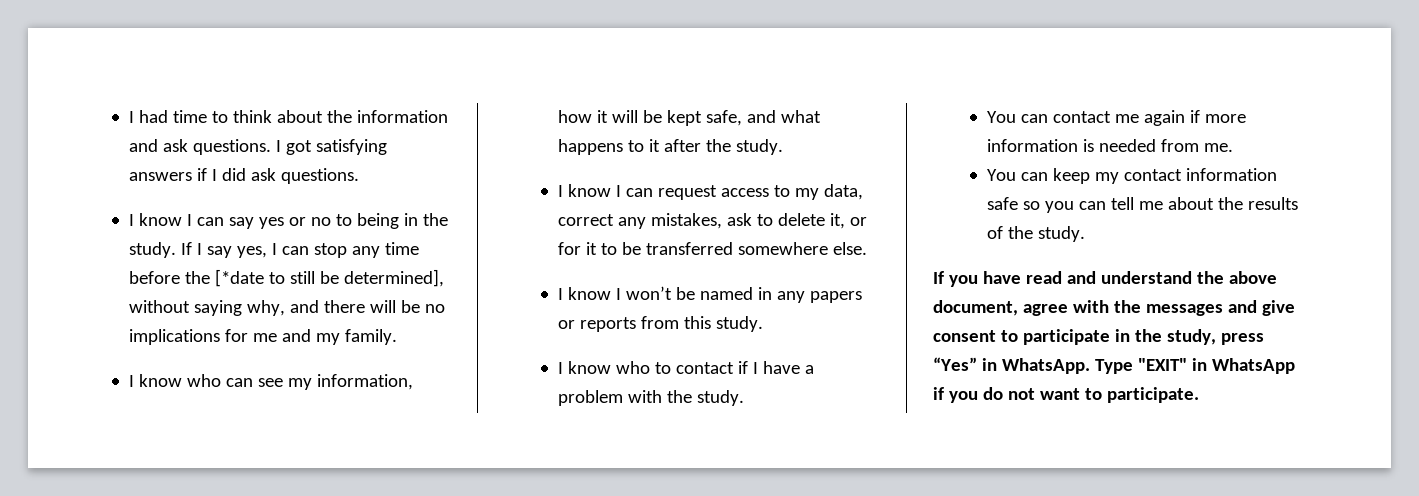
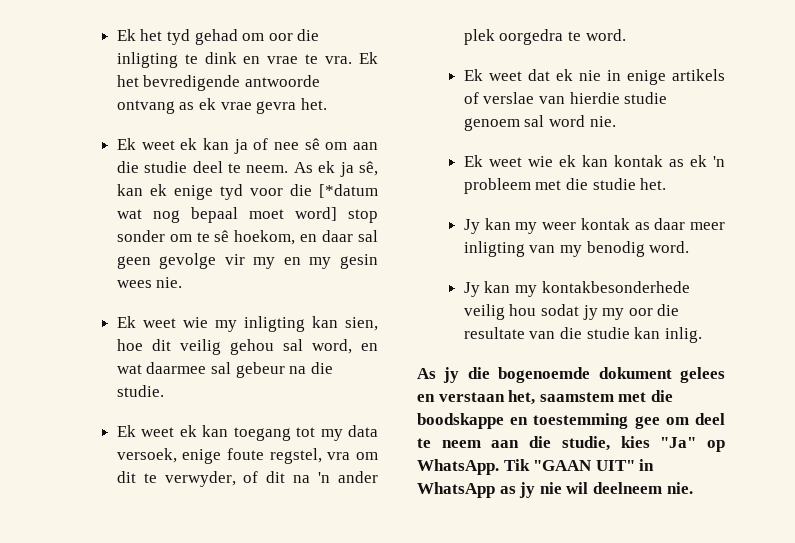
- I had time to think about the information and ask questions. I got satisfying answers if I did ask questions.
- I know I can say yes or no to being in the study. If I say yes, I can stop any time before the [*date to still be determined], without saying why, and there will be no implications for me and my family.
- I know who can see my information, how it will be kept safe, and what happens to it after the study.
- I know I can request access to my data, correct any mistakes, ask to delete it, or for it to be transferred somewhere else.
- I know I won’t be named in any papers or reports from this study.
- I know who to contact if I have a problem with the study.
- You can contact me again if more information is needed from me.
- You can keep my contact information safe so you can tell me about the results of the study.
- If you have read and understand the above document, agree with the messages and give consent to participate in the study, press “Yes” in WhatsApp. Type "EXIT" in WhatsApp if you do not want to participate.
+ Ek het tyd gehad om oor die inligting te dink en vrae te vra. Ek het bevredigende antwoorde ontvang as ek vrae gevra het.
+ Ek weet ek kan ja of nee sê om aan die studie deel te neem. As ek ja sê, kan ek enige tyd voor die [*datum wat nog bepaal moet word] stop sonder om te sê hoekom, en daar sal geen gevolge vir my en my gesin wees nie.
+ Ek weet wie my inligting kan sien, hoe dit veilig gehou sal word, en wat daarmee sal gebeur na die studie.
+ Ek weet ek kan toegang tot my data versoek, enige foute regstel, vra om dit te verwyder, of dit na 'n ander plek oorgedra te word.
+ Ek weet dat ek nie in enige artikels of verslae van hierdie studie genoem sal word nie.
+ Ek weet wie ek kan kontak as ek 'n probleem met die studie het.
+ Jy kan my weer kontak as daar meer inligting van my benodig word.
+ Jy kan my kontakbesonderhede veilig hou sodat jy my oor die resultate van die studie kan inlig.
+ As jy die bogenoemde dokument gelees en verstaan het, saamstem met die boodskappe en toestemming gee om deel te neem aan die studie, kies "Ja" op WhatsApp. Tik "GAAN UIT" in WhatsApp as jy nie wil deelneem nie.

